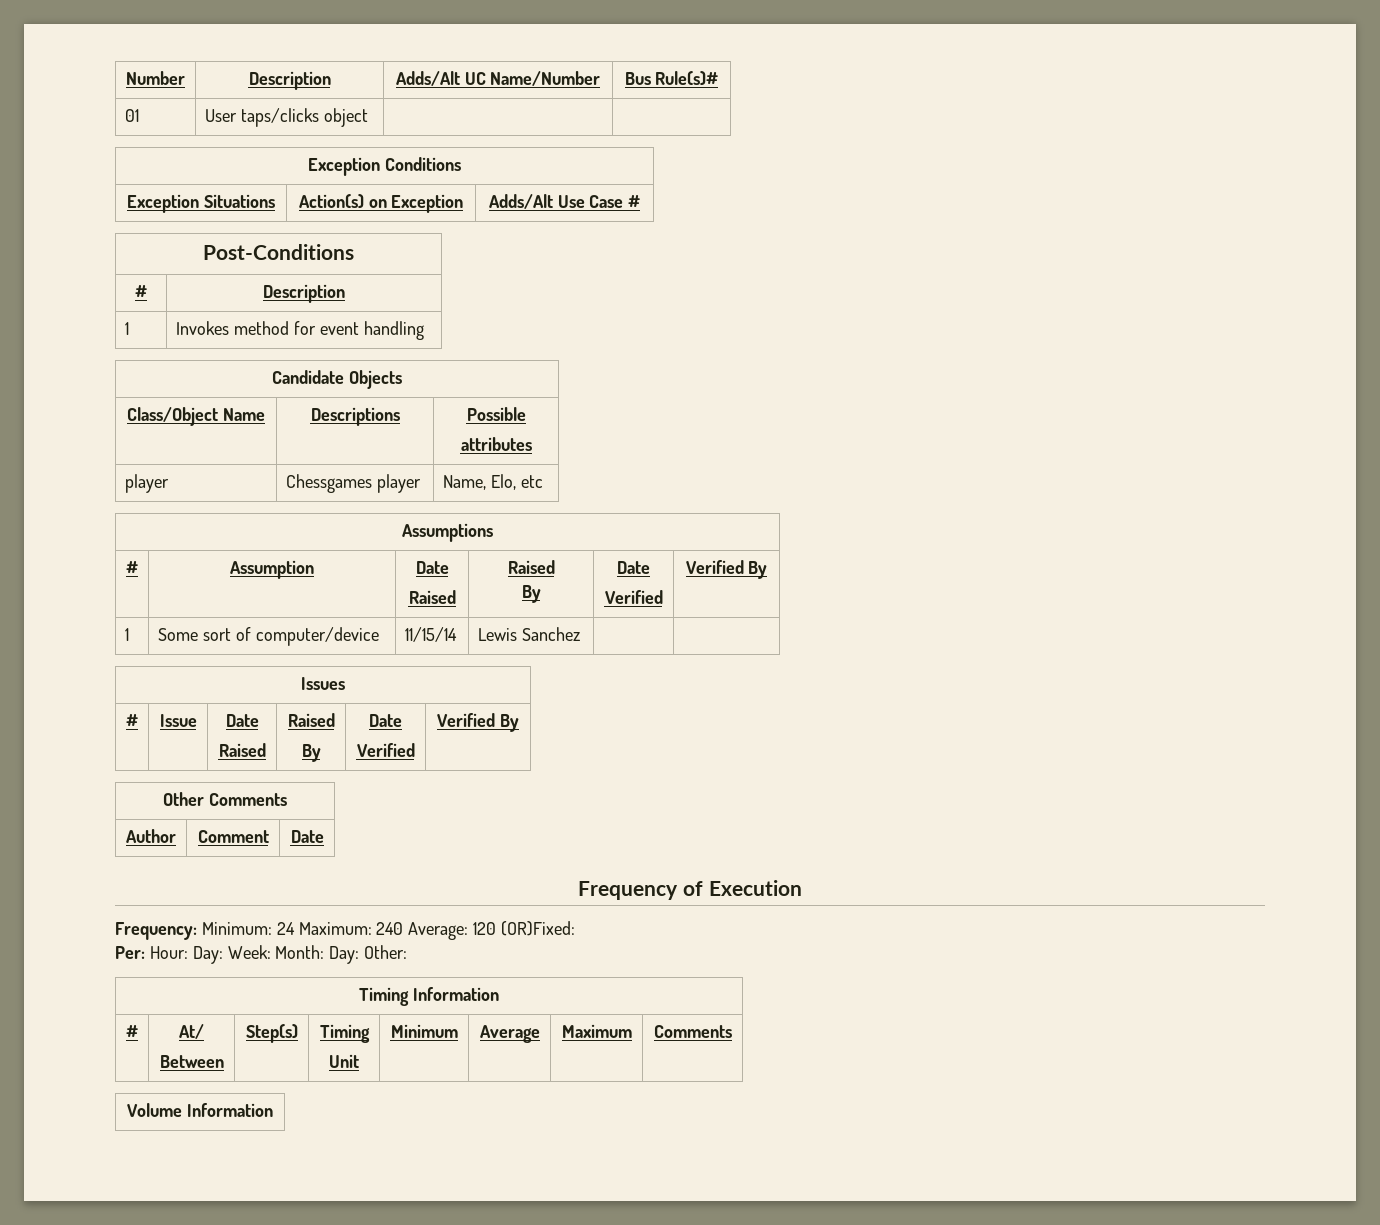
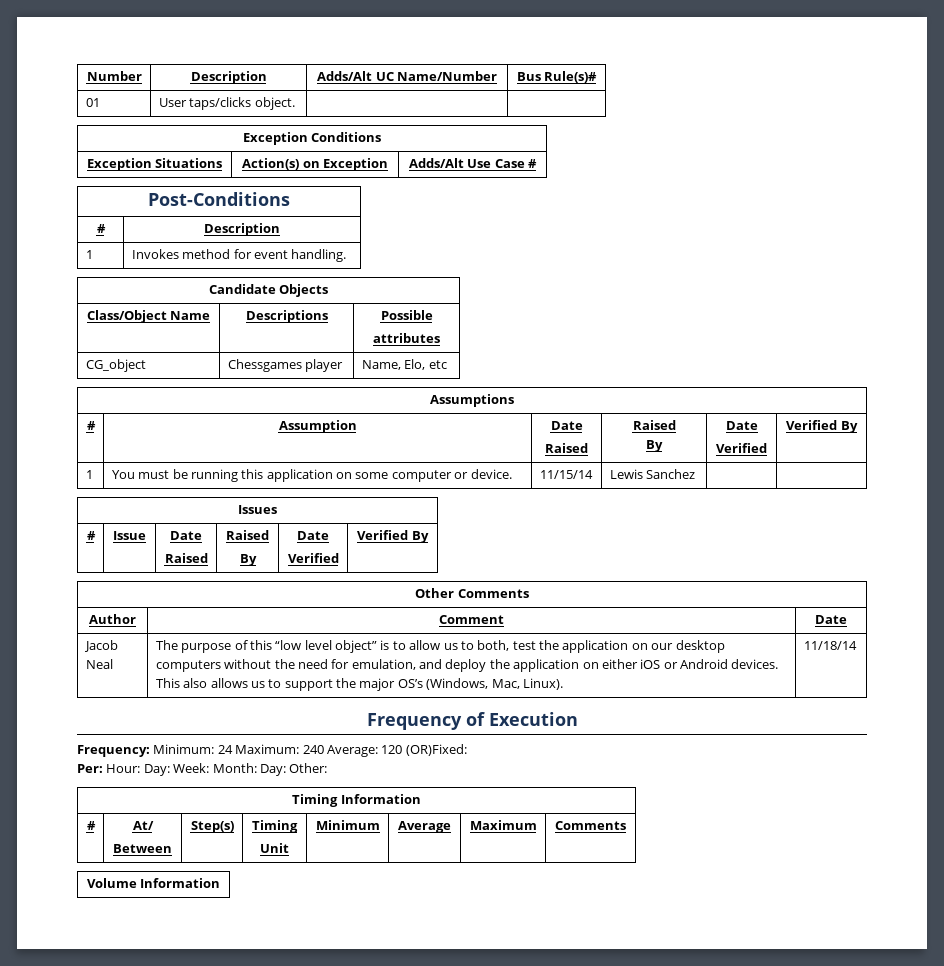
- 01 | User taps/clicks object | |
+ 01 | User taps/clicks object. | |
- 1 | Invokes method for event handling
+ 1 | Invokes method for event handling.
- player | Chessgames player | Name, Elo, etc
+ CG_object | Chessgames player | Name, Elo, etc
- 1 | Some sort of computer/device | 11/15/14 | Lewis Sanchez | |
+ 1 | You must be running this application on some computer or device. | 11/15/14 | Lewis Sanchez | |
+ Jacob Neal | The purpose of this “low level object” is to allow us to both, test the application on our desktop computers without the need for emulation, and deploy the application on either iOS or Android devices. This also allows us to support the major OS’s (Windows, Mac, Linux). | 11/18/14

